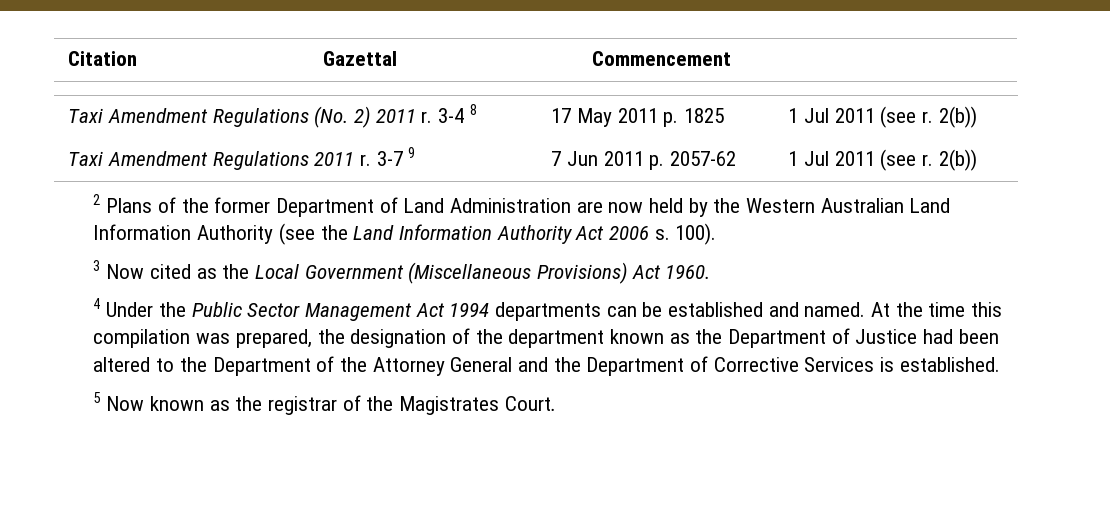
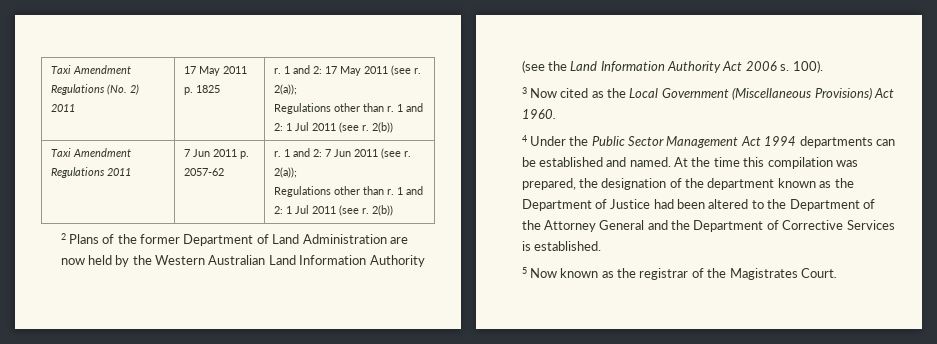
- Citation | Gazettal | Commencement
- Taxi Amendment Regulations (No. 2) 2011 r. 3-4 8 | 17 May 2011 p. 1825 | 1 Jul 2011 (see r. 2(b))
+ Taxi Amendment Regulations (No. 2) 2011 | 17 May 2011 p. 1825 | r. 1 and 2: 17 May 2011 (see r. 2(a));
+ Regulations other than r. 1 and 2: 1 Jul 2011 (see r. 2(b))
- Taxi Amendment Regulations 2011 r. 3-7 9 | 7 Jun 2011 p. 2057-62 | 1 Jul 2011 (see r. 2(b))
+ Taxi Amendment Regulations 2011 | 7 Jun 2011 p. 2057-62 | r. 1 and 2: 7 Jun 2011 (see r. 2(a));
+ Regulations other than r. 1 and 2: 1 Jul 2011 (see r. 2(b))

